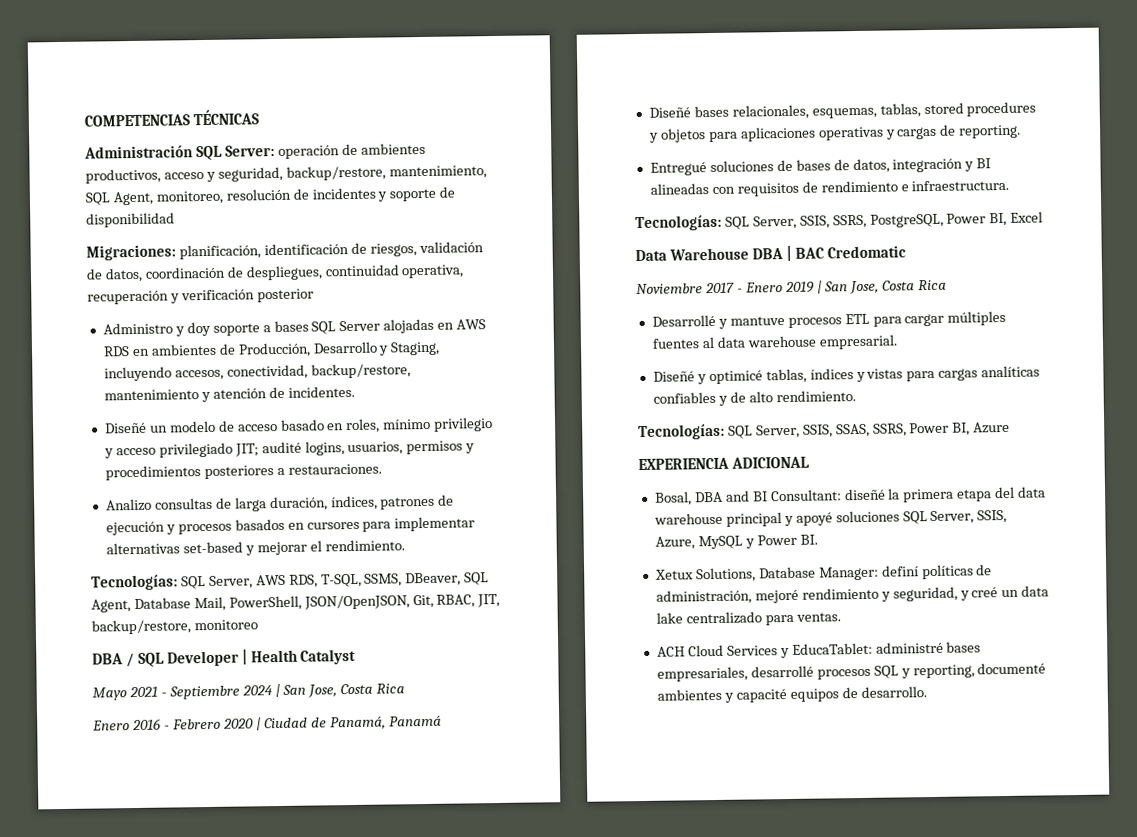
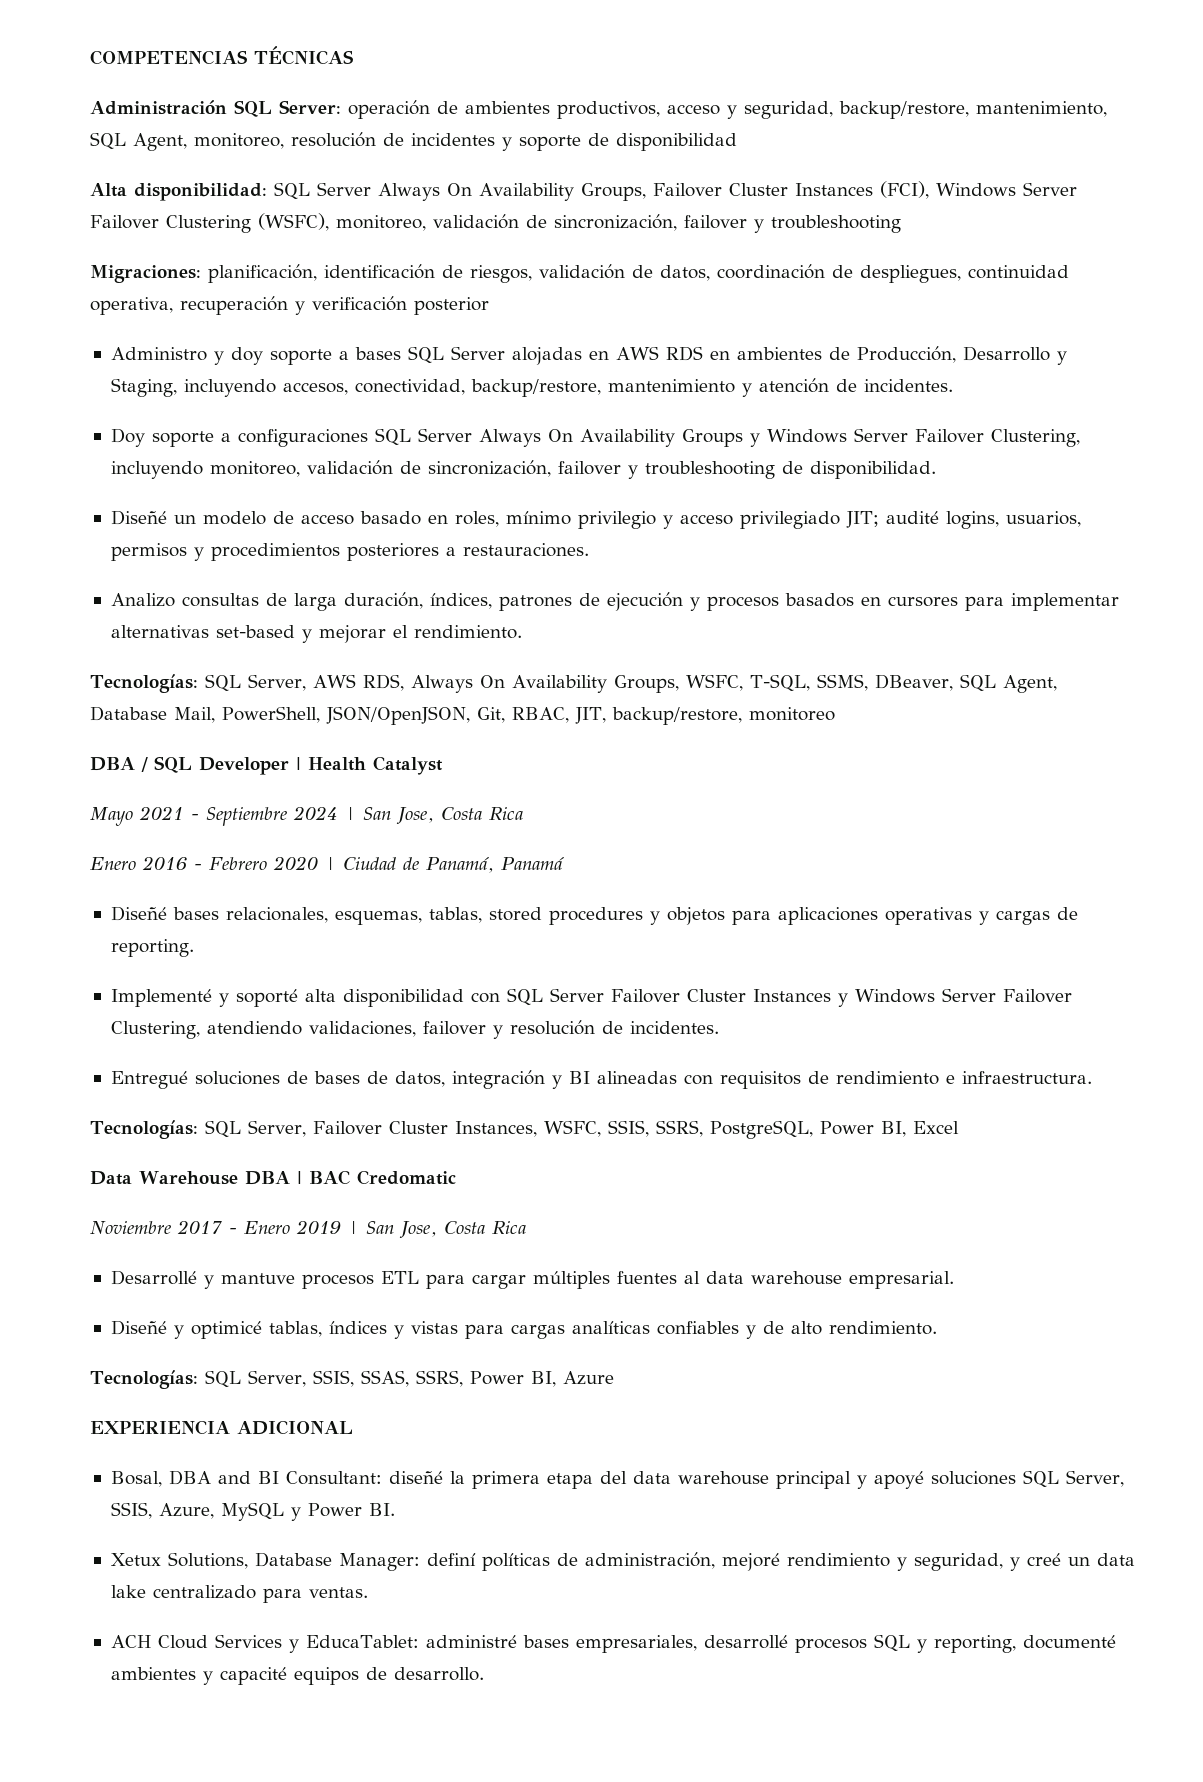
+ Alta disponibilidad: SQL Server Always On Availability Groups, Failover Cluster Instances (FCI), Windows Server Failover Clustering (WSFC), monitoreo, validación de sincronización, failover y troubleshooting
+ Doy soporte a configuraciones SQL Server Always On Availability Groups y Windows Server Failover Clustering, incluyendo monitoreo, validación de sincronización, failover y troubleshooting de disponibilidad.
- Tecnologías: SQL Server, AWS RDS, T-SQL, SSMS, DBeaver, SQL Agent, Database Mail, PowerShell, JSON/OpenJSON, Git, RBAC, JIT, backup/restore, monitoreo
+ Tecnologías: SQL Server, AWS RDS, Always On Availability Groups, WSFC, T-SQL, SSMS, DBeaver, SQL Agent, Database Mail, PowerShell, JSON/OpenJSON, Git, RBAC, JIT, backup/restore, monitoreo
+ Implementé y soporté alta disponibilidad con SQL Server Failover Cluster Instances y Windows Server Failover Clustering, atendiendo validaciones, failover y resolución de incidentes.
- Tecnologías: SQL Server, SSIS, SSRS, PostgreSQL, Power BI, Excel
+ Tecnologías: SQL Server, Failover Cluster Instances, WSFC, SSIS, SSRS, PostgreSQL, Power BI, Excel

